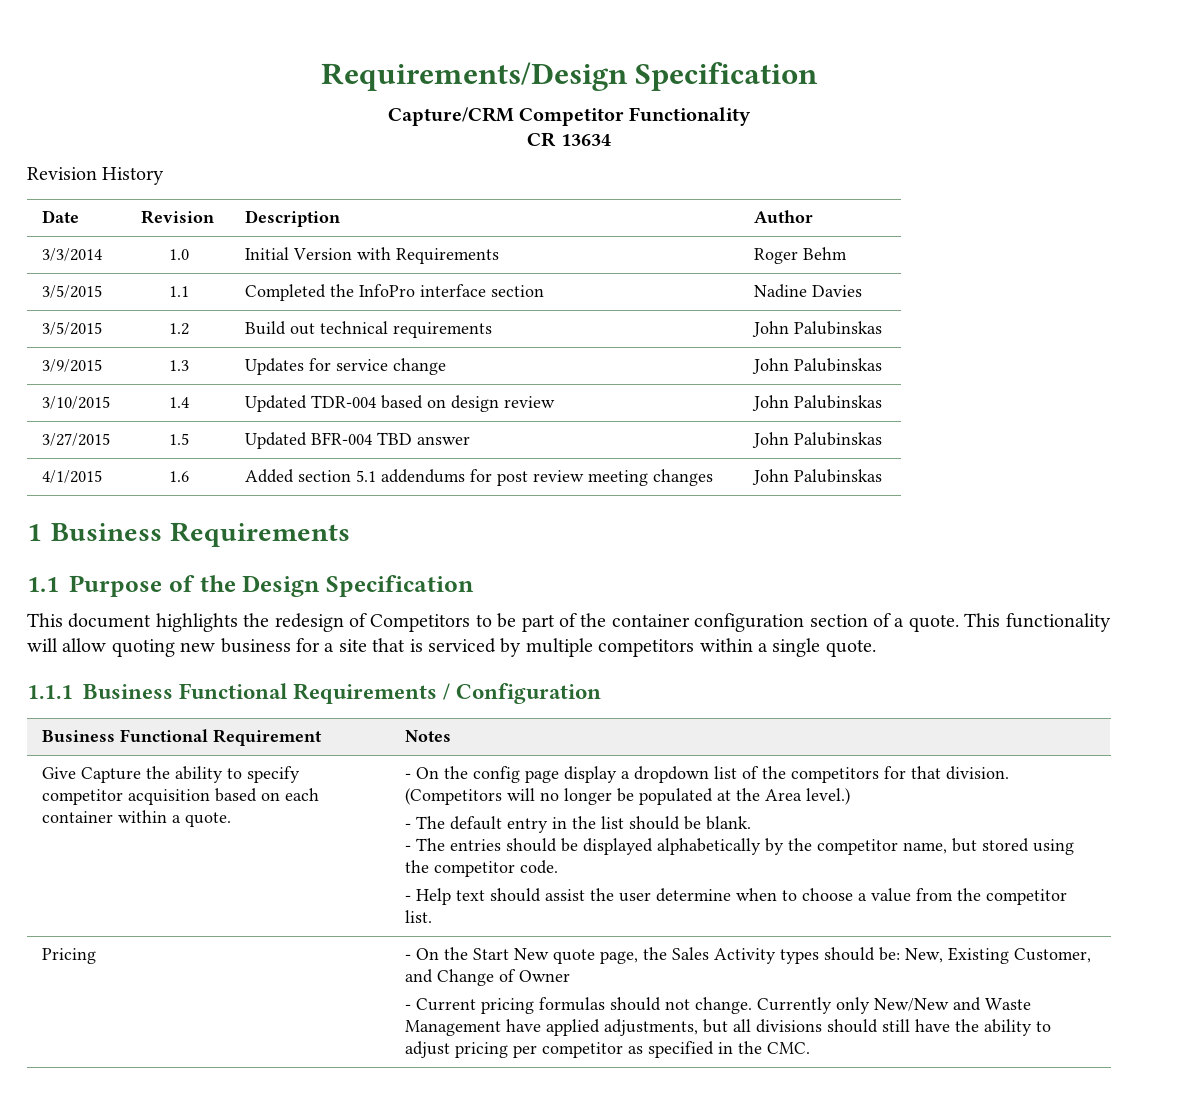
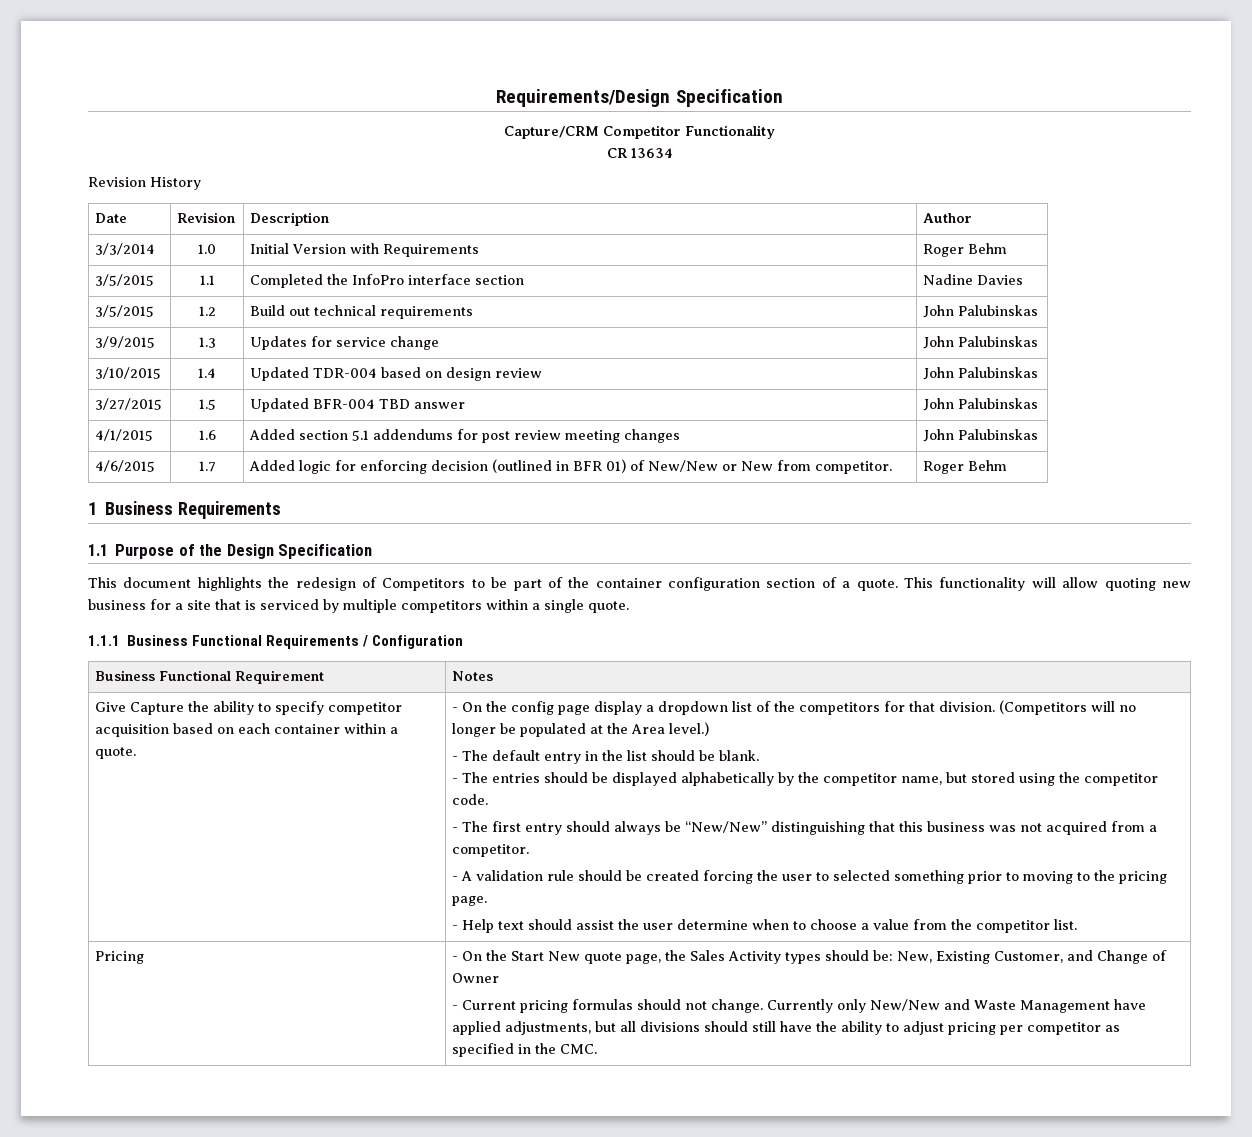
+ 4/6/2015 | 1.7 | Added logic for enforcing decision (outlined in BFR 01) of New/New or New from competitor. | Roger Behm
+ - The first entry should always be “New/New” distinguishing that this business was not acquired from a competitor.
+ - A validation rule should be created forcing the user to selected something prior to moving to the pricing page.

